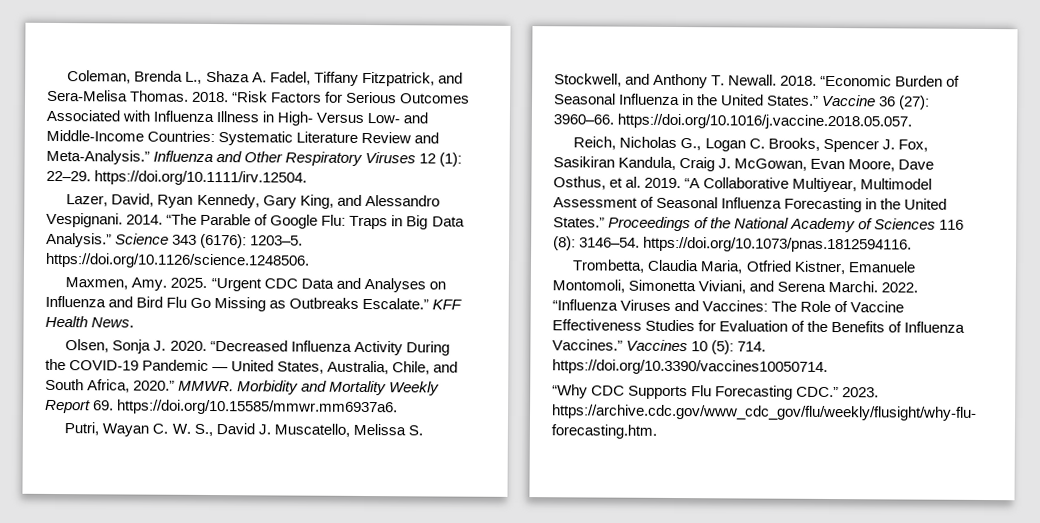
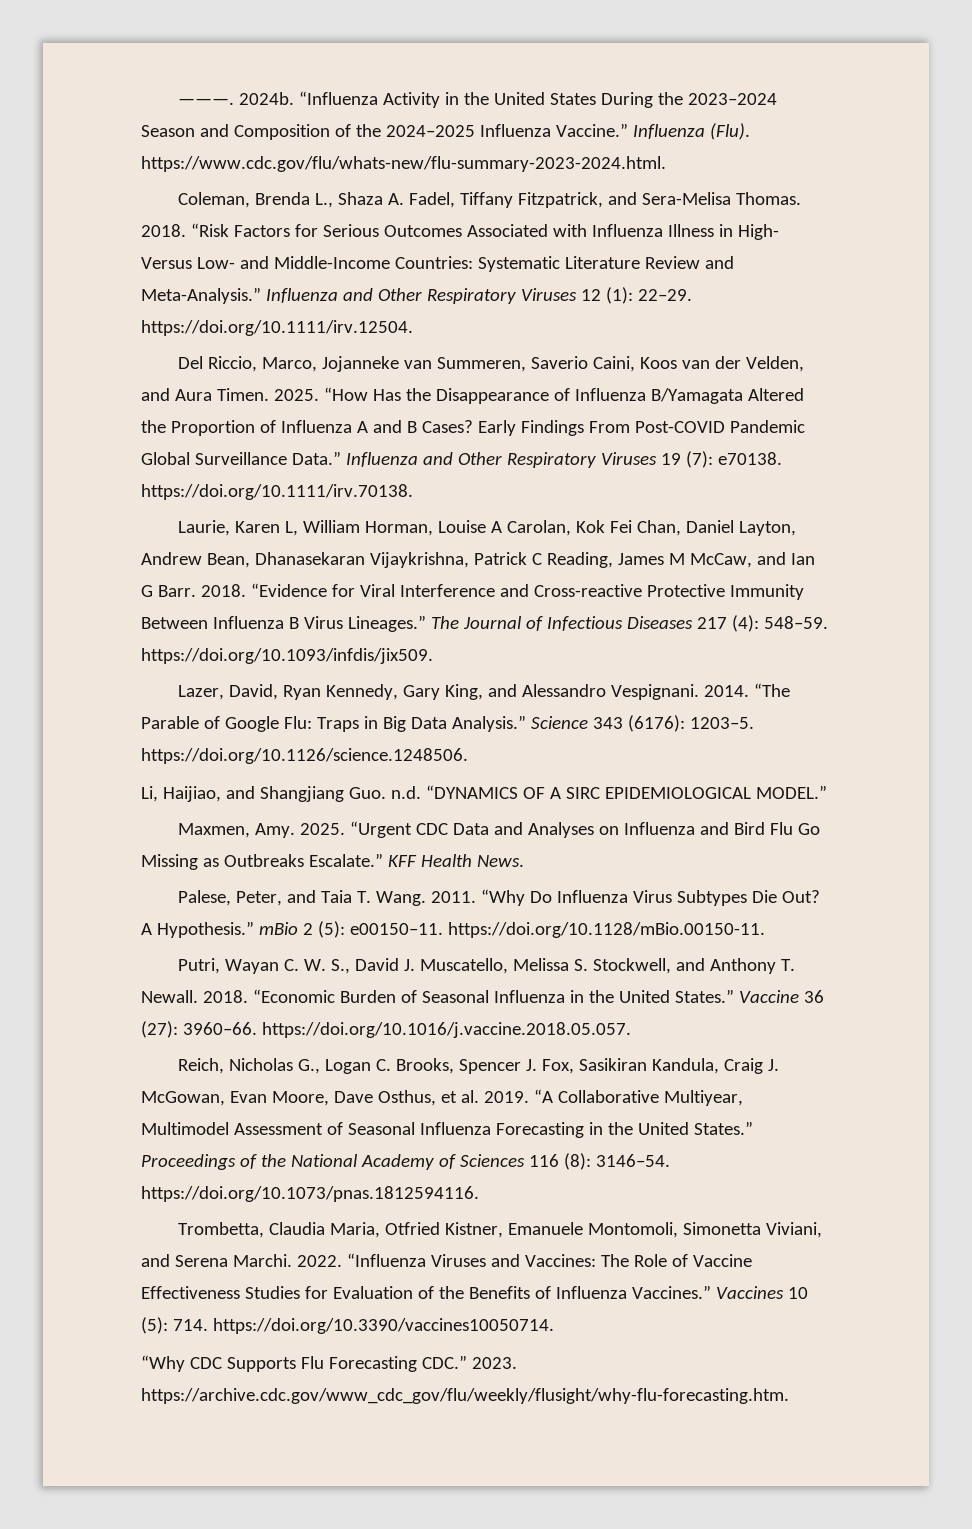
+ ———. 2024b. “Influenza Activity in the United States During the 2023–2024 Season and Composition of the 2024–2025 Influenza Vaccine.” Influenza (Flu). https://www.cdc.gov/flu/whats-new/flu-summary-2023-2024.html.
+ Del Riccio, Marco, Jojanneke van Summeren, Saverio Caini, Koos van der Velden, and Aura Timen. 2025. “How Has the Disappearance of Influenza B/Yamagata Altered the Proportion of Influenza A and B Cases? Early Findings From Post-COVID Pandemic Global Surveillance Data.” Influenza and Other Respiratory Viruses 19 (7): e70138. https://doi.org/10.1111/irv.70138.
+ Laurie, Karen L, William Horman, Louise A Carolan, Kok Fei Chan, Daniel Layton, Andrew Bean, Dhanasekaran Vijaykrishna, Patrick C Reading, James M McCaw, and Ian G Barr. 2018. “Evidence for Viral Interference and Cross-reactive Protective Immunity Between Influenza B Virus Lineages.” The Journal of Infectious Diseases 217 (4): 548–59. https://doi.org/10.1093/infdis/jix509.
+ Li, Haijiao, and Shangjiang Guo. n.d. “DYNAMICS OF A SIRC EPIDEMIOLOGICAL MODEL.”
- Olsen, Sonja J. 2020. “Decreased Influenza Activity During the COVID-19 Pandemic — United States, Australia, Chile, and South Africa, 2020.” MMWR. Morbidity and Mortality Weekly Report 69. https://doi.org/10.15585/mmwr.mm6937a6.
+ Palese, Peter, and Taia T. Wang. 2011. “Why Do Influenza Virus Subtypes Die Out? A Hypothesis.” mBio 2 (5): e00150–11. https://doi.org/10.1128/mBio.00150-11.

